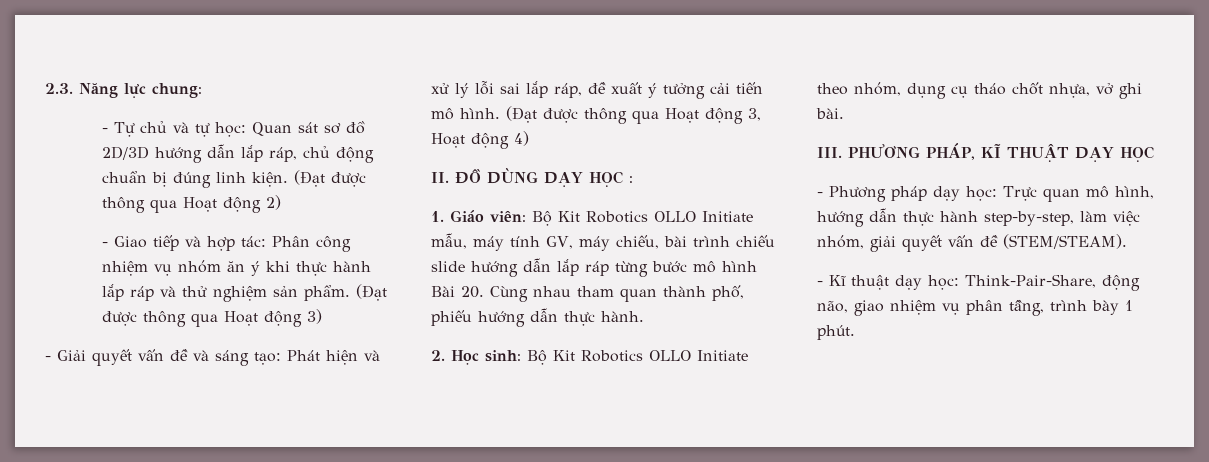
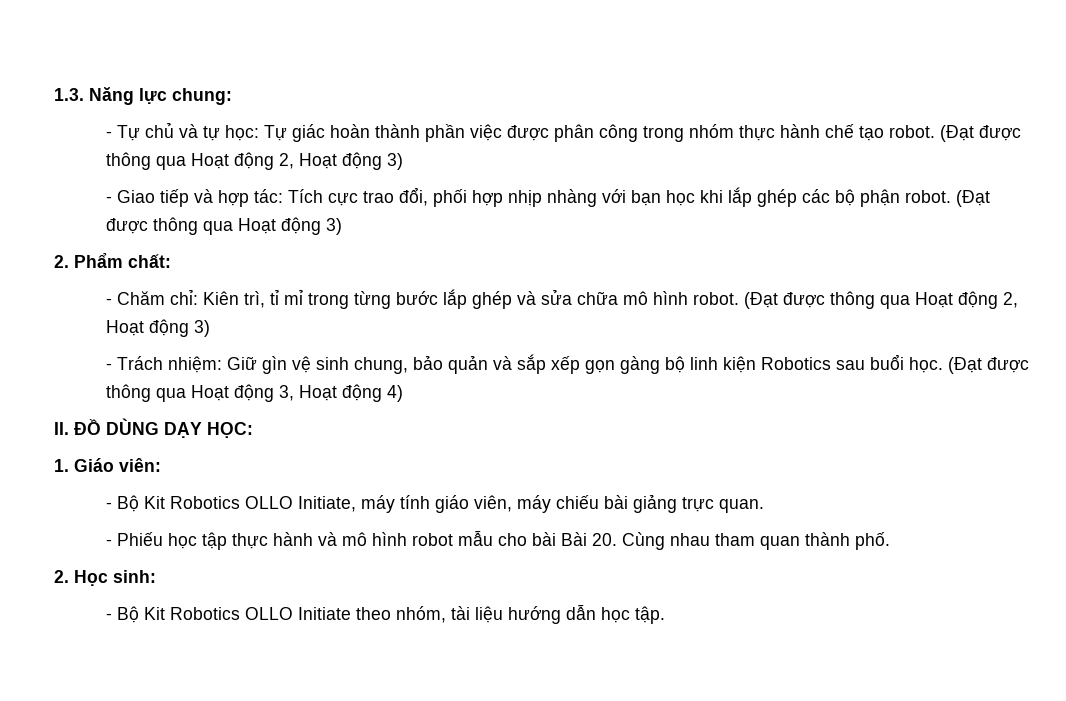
- 2.3. Năng lực chung:
+ 1.3. Năng lực chung:
- - Tự chủ và tự học: Quan sát sơ đồ 2D/3D hướng dẫn lắp ráp, chủ động chuẩn bị đúng linh kiện. (Đạt được thông qua Hoạt động 2)
+ - Tự chủ và tự học: Tự giác hoàn thành phần việc được phân công trong nhóm thực hành chế tạo robot. (Đạt được thông qua Hoạt động 2, Hoạt động 3)
- - Giao tiếp và hợp tác: Phân công nhiệm vụ nhóm ăn ý khi thực hành lắp ráp và thử nghiệm sản phẩm.
+ - Giao tiếp và hợp tác: Tích cực trao đổi, phối hợp nhịp nhàng với bạn học khi lắp ghép các bộ phận robot.
- - Giải quyết vấn đề và sáng tạo: Phát hiện và xử lý lỗi sai lắp ráp, đề xuất ý tưởng cải tiến mô hình.
+ 2. Phẩm chất:
+ - Chăm chỉ: Kiên trì, tỉ mỉ trong từng bước lắp ghép và sửa chữa mô hình robot. (Đạt được thông qua Hoạt động 2, Hoạt động 3)
+ - Trách nhiệm: Giữ gìn vệ sinh chung, bảo quản và sắp xếp gọn gàng bộ linh kiện Robotics sau buổi học.
- II. ĐỒ DÙNG DẠY HỌC :
+ II. ĐỒ DÙNG DẠY HỌC:
- 1. Giáo viên: Bộ Kit Robotics OLLO Initiate mẫu, máy tính GV, máy chiếu, bài trình chiếu slide hướng dẫn lắp ráp từng bước mô hình Bài 20. Cùng nhau tham quan thành phố, phiếu hướng dẫn thực hành.
+ 1. Giáo viên:
+ - Bộ Kit Robotics OLLO Initiate, máy tính giáo viên, máy chiếu bài giảng trực quan.
+ - Phiếu học tập thực hành và mô hình robot mẫu cho bài Bài 20. Cùng nhau tham quan thành phố.
- 2. Học sinh: Bộ Kit Robotics OLLO Initiate theo nhóm, dụng cụ tháo chốt nhựa, vở ghi bài.
- III. PHƯƠNG PHÁP, KĨ THUẬT DẠY HỌC
- - Phương pháp dạy học: Trực quan mô hình, hướng dẫn thực hành step-by-step, làm việc nhóm, giải quyết vấn đề (STEM/STEAM).
- - Kĩ thuật dạy học: Think-Pair-Share, động não, giao nhiệm vụ phân tầng, trình bày 1 phút.
+ 2. Học sinh:
+ - Bộ Kit Robotics OLLO Initiate theo nhóm, tài liệu hướng dẫn học tập.

